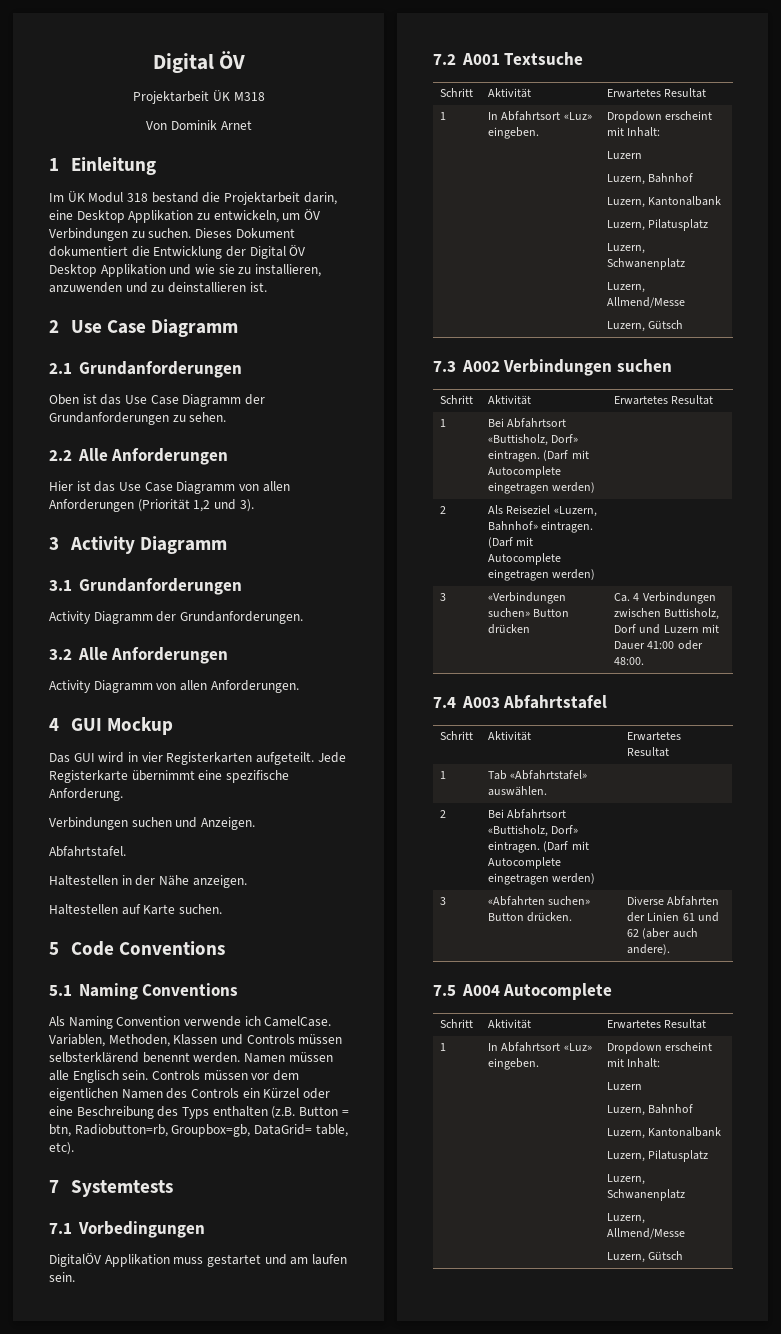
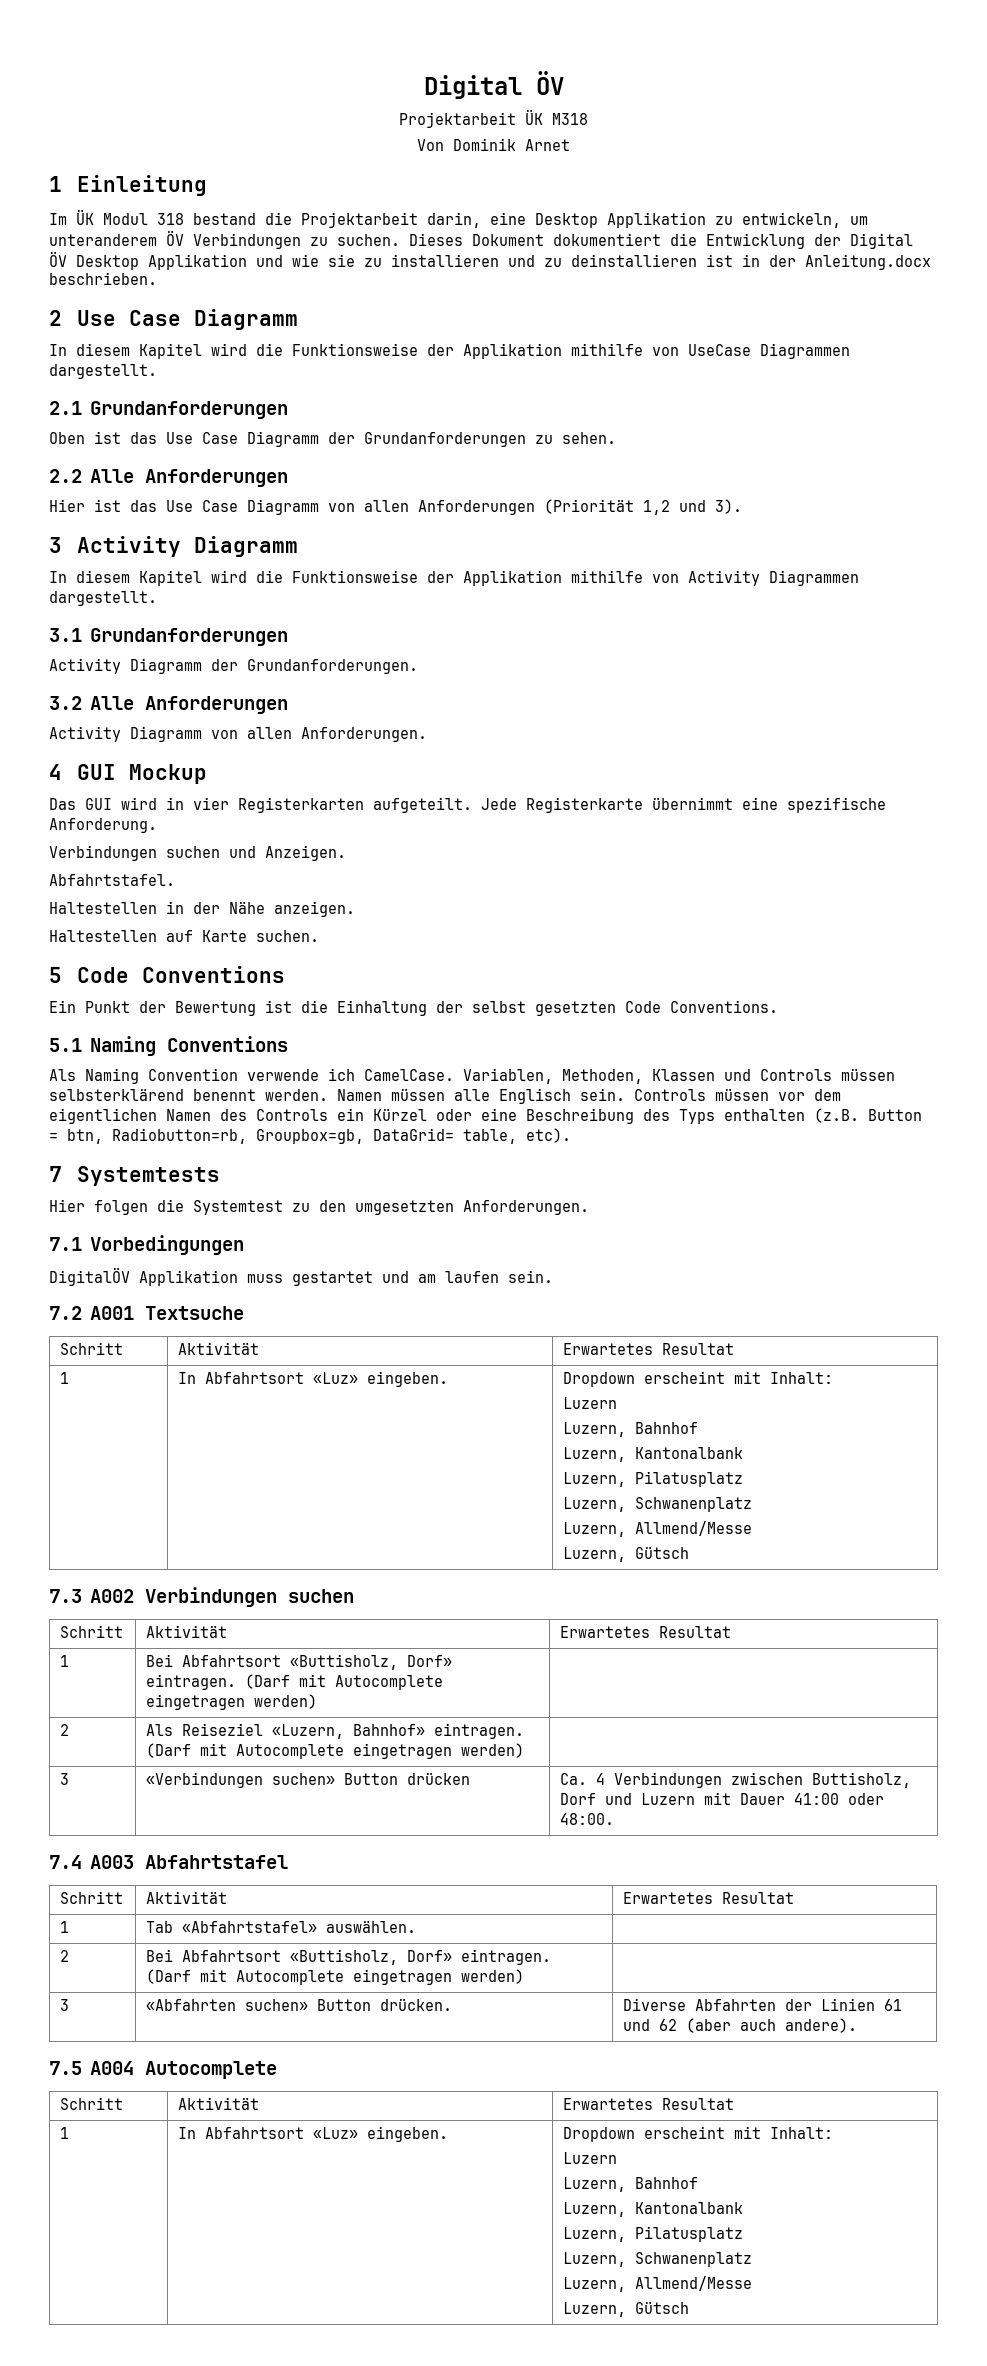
- Im ÜK Modul 318 bestand die Projektarbeit darin, eine Desktop Applikation zu entwickeln, um ÖV Verbindungen zu suchen.
+ Im ÜK Modul 318 bestand die Projektarbeit darin, eine Desktop Applikation zu entwickeln, um unteranderem ÖV Verbindungen zu suchen.
- Dieses Dokument dokumentiert die Entwicklung der Digital ÖV Desktop Applikation und wie sie zu installieren, anzuwenden und zu deinstallieren ist.
+ Dieses Dokument dokumentiert die Entwicklung der Digital ÖV Desktop Applikation und wie sie zu installieren und zu deinstallieren ist in der Anleitung.docx beschrieben.
+ In diesem Kapitel wird die Funktionsweise der Applikation mithilfe von UseCase Diagrammen dargestellt.
+ In diesem Kapitel wird die Funktionsweise der Applikation mithilfe von Activity Diagrammen dargestellt.
+ Ein Punkt der Bewertung ist die Einhaltung der selbst gesetzten Code Conventions.
+ Hier folgen die Systemtest zu den umgesetzten Anforderungen.

